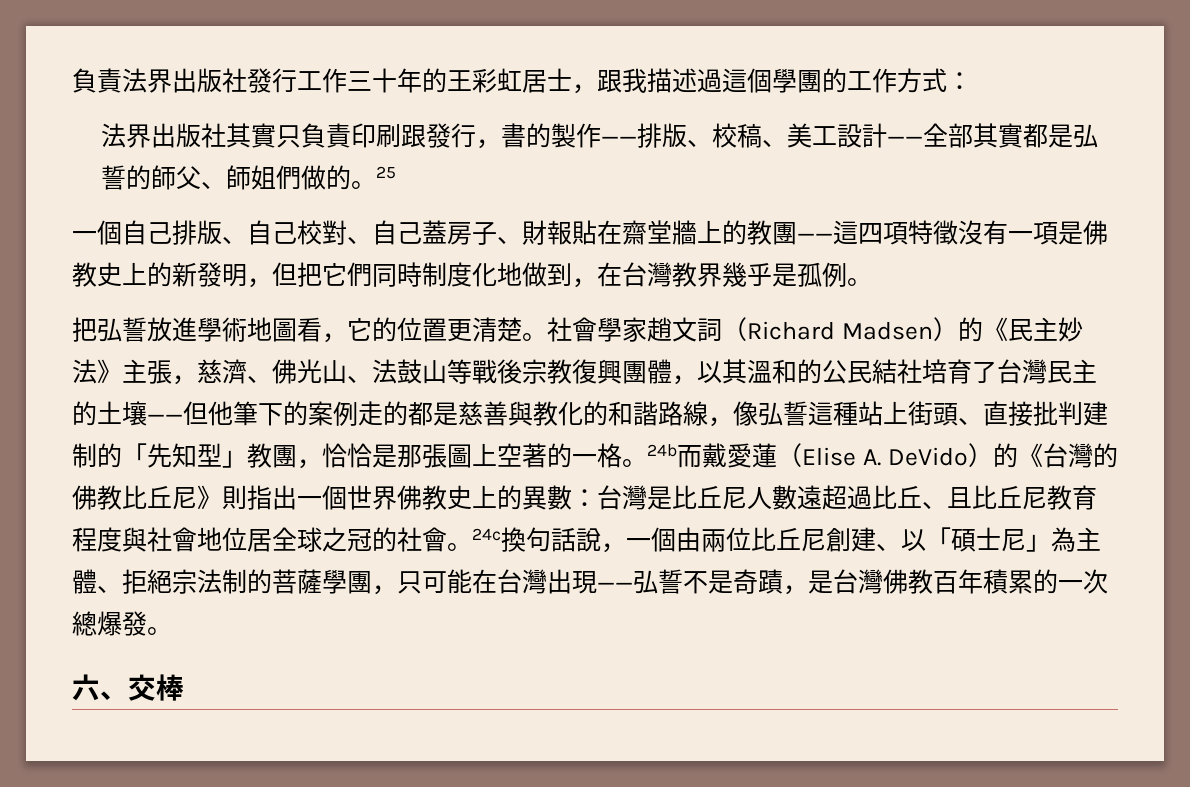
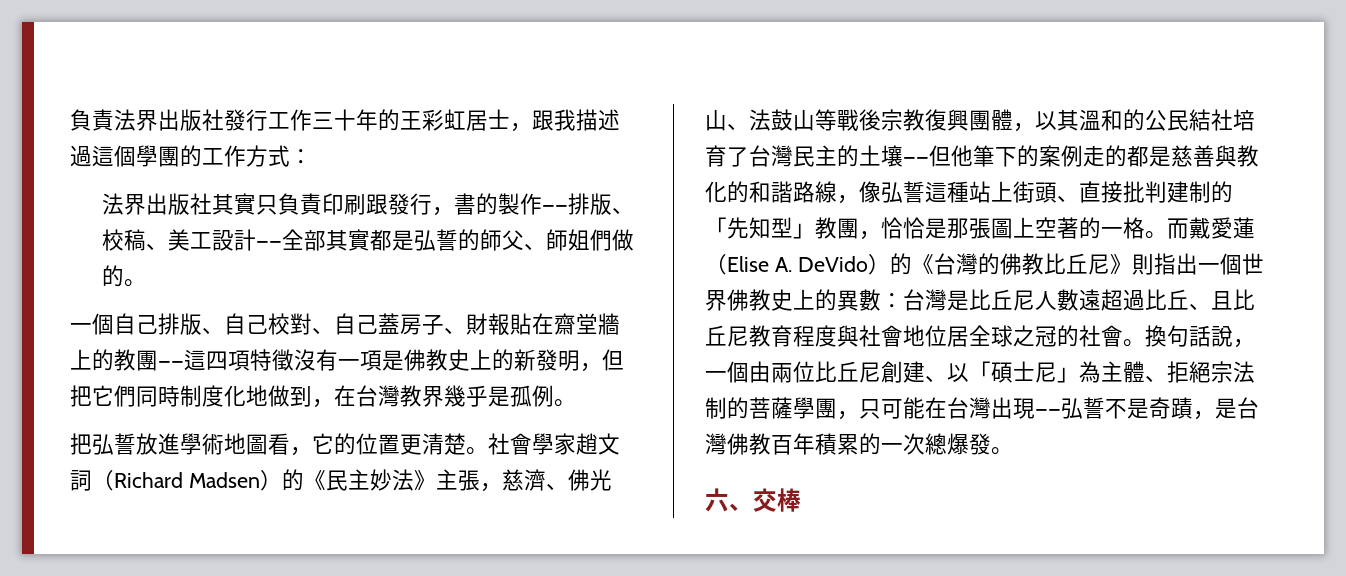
- 25
- 24b而戴愛蓮（Elise A. DeVido）的《台灣的佛教比丘尼》則指出一個世界佛教史上的異數：台灣是比丘尼人數遠超過比丘、且比丘尼教育程度與社會地位居全球之冠的社會。
+ 而戴愛蓮（Elise A. DeVido）的《台灣的佛教比丘尼》則指出一個世界佛教史上的異數：台灣是比丘尼人數遠超過比丘、且比丘尼教育程度與社會地位居全球之冠的社會。
- 24c換句話說，一個由兩位比丘尼創建、以「碩士尼」為主體、拒絕宗法制的菩薩學團，只可能在台灣出現——弘誓不是奇蹟，是台灣佛教百年積累的一次總爆發。
+ 換句話說，一個由兩位比丘尼創建、以「碩士尼」為主體、拒絕宗法制的菩薩學團，只可能在台灣出現——弘誓不是奇蹟，是台灣佛教百年積累的一次總爆發。

